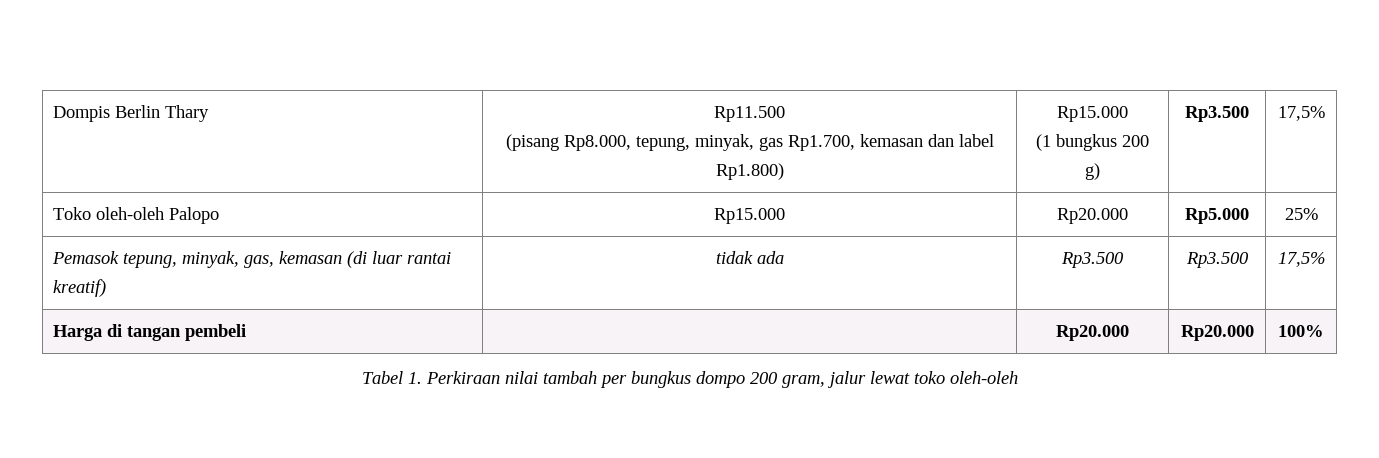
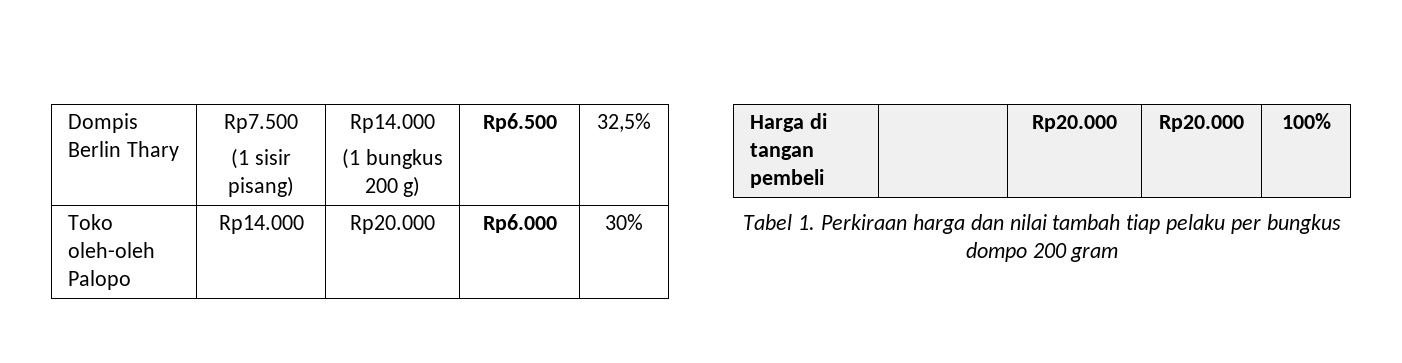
- Dompis Berlin Thary | Rp11.500
- (pisang Rp8.000, tepung, minyak, gas Rp1.700, kemasan dan label Rp1.800) | Rp15.000
- (1 bungkus 200 g) | Rp3.500 | 17,5%
+ Dompis Berlin Thary | Rp7.500
+ (1 sisir pisang) | Rp14.000
+ (1 bungkus 200 g) | Rp6.500 | 32,5%
- Toko oleh-oleh Palopo | Rp15.000 | Rp20.000 | Rp5.000 | 25%
- Pemasok tepung, minyak, gas, kemasan (di luar rantai kreatif) | tidak ada | Rp3.500 | Rp3.500 | 17,5%
+ Toko oleh-oleh Palopo | Rp14.000 | Rp20.000 | Rp6.000 | 30%
- Tabel 1. Perkiraan nilai tambah per bungkus dompo 200 gram, jalur lewat toko oleh-oleh
+ Tabel 1. Perkiraan harga dan nilai tambah tiap pelaku per bungkus dompo 200 gram

